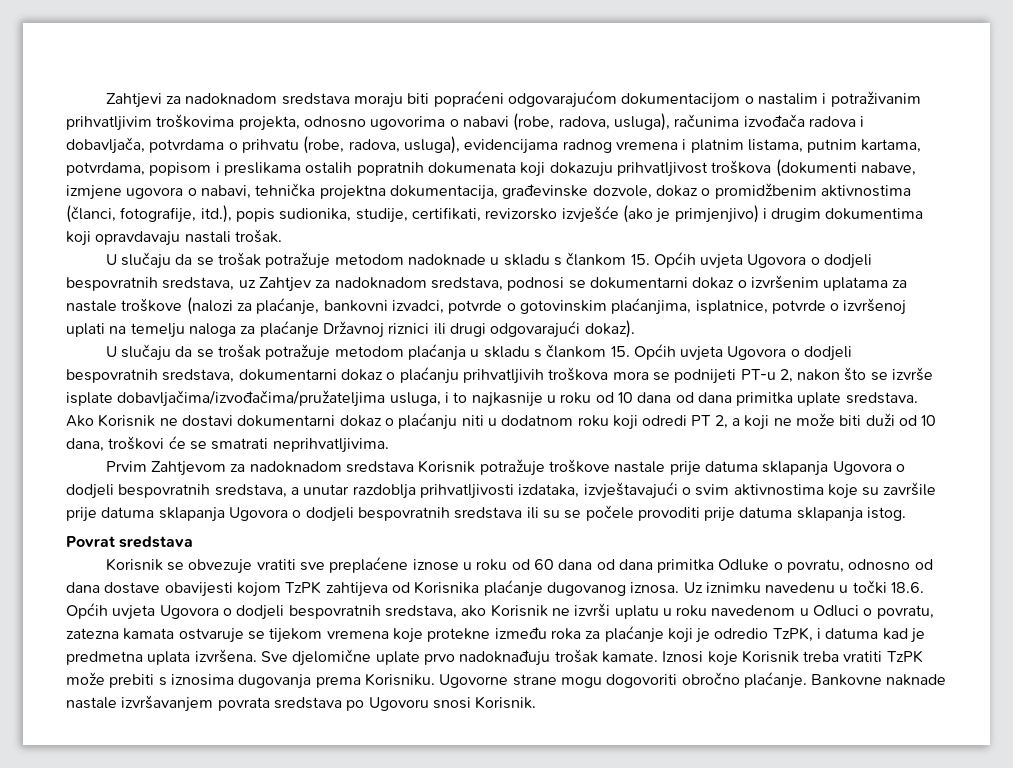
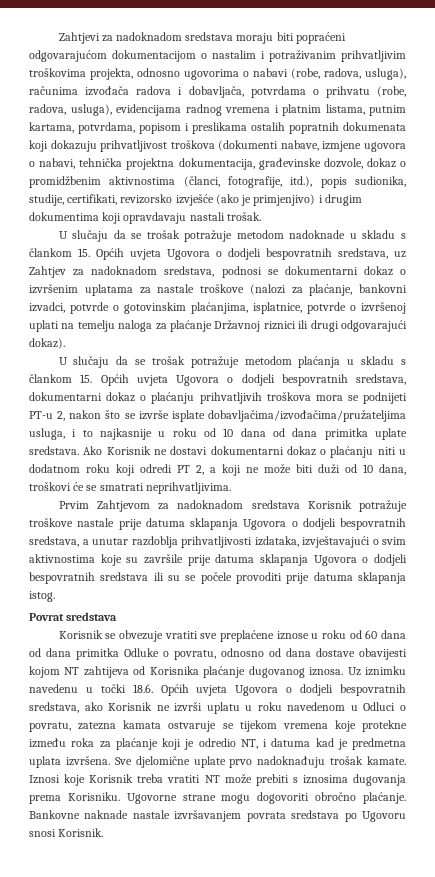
- Korisnik se obvezuje vratiti sve preplaćene iznose u roku od 60 dana od dana primitka Odluke o povratu, odnosno od dana dostave obavijesti kojom TzPK zahtijeva od Korisnika plaćanje dugovanog iznosa.
+ Korisnik se obvezuje vratiti sve preplaćene iznose u roku od 60 dana od dana primitka Odluke o povratu, odnosno od dana dostave obavijesti kojom NT zahtijeva od Korisnika plaćanje dugovanog iznosa.
- Uz iznimku navedenu u točki 18.6. Općih uvjeta Ugovora o dodjeli bespovratnih sredstava, ako Korisnik ne izvrši uplatu u roku navedenom u Odluci o povratu, zatezna kamata ostvaruje se tijekom vremena koje protekne između roka za plaćanje koji je odredio TzPK, i datuma kad je predmetna uplata izvršena.
+ Uz iznimku navedenu u točki 18.6. Općih uvjeta Ugovora o dodjeli bespovratnih sredstava, ako Korisnik ne izvrši uplatu u roku navedenom u Odluci o povratu, zatezna kamata ostvaruje se tijekom vremena koje protekne između roka za plaćanje koji je odredio NT, i datuma kad je predmetna uplata izvršena.
- Iznosi koje Korisnik treba vratiti TzPK može prebiti s iznosima dugovanja prema Korisniku.
+ Iznosi koje Korisnik treba vratiti NT može prebiti s iznosima dugovanja prema Korisniku.

